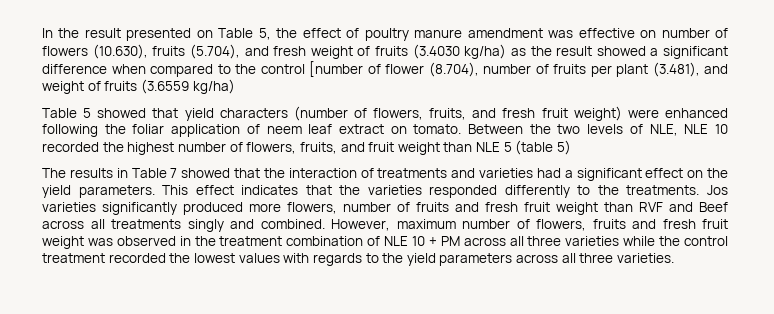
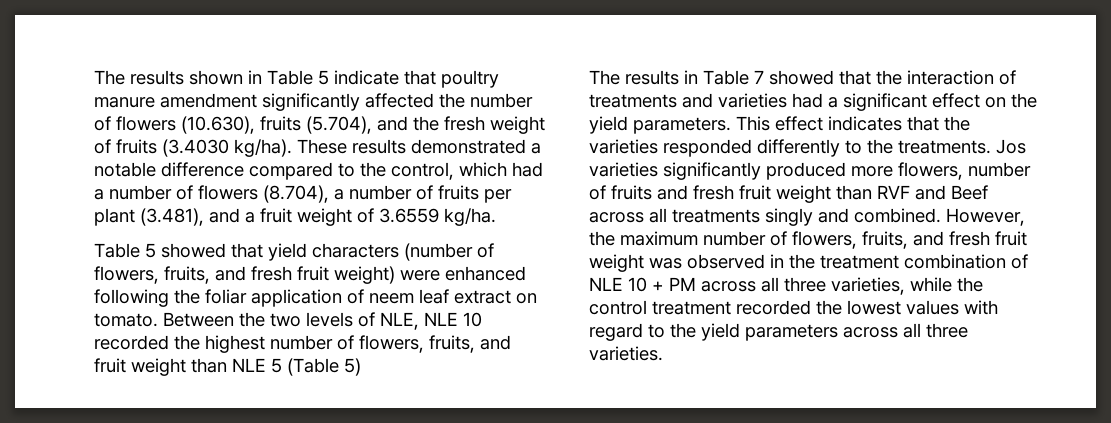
- In the result presented on Table 5, the effect of poultry manure amendment was effective on number of flowers (10.630), fruits (5.704), and fresh weight of fruits (3.4030 kg/ha) as the result showed a significant difference when compared to the control [number of flower (8.704), number of fruits per plant (3.481), and weight of fruits (3.6559 kg/ha)
+ The results shown in Table 5 indicate that poultry manure amendment significantly affected the number of flowers (10.630), fruits (5.704), and the fresh weight of fruits (3.4030 kg/ha). These results demonstrated a notable difference compared to the control, which had a number of flowers (8.704), a number of fruits per plant (3.481), and a fruit weight of 3.6559 kg/ha.
- Between the two levels of NLE, NLE 10 recorded the highest number of flowers, fruits, and fruit weight than NLE 5 (table 5)
+ Between the two levels of NLE, NLE 10 recorded the highest number of flowers, fruits, and fruit weight than NLE 5 (Table 5)
- However, maximum number of flowers, fruits and fresh fruit weight was observed in the treatment combination of NLE 10 + PM across all three varieties while the control treatment recorded the lowest values with regards to the yield parameters across all three varieties.
+ However, the maximum number of flowers, fruits, and fresh fruit weight was observed in the treatment combination of NLE 10 + PM across all three varieties, while the control treatment recorded the lowest values with regard to the yield parameters across all three varieties.

